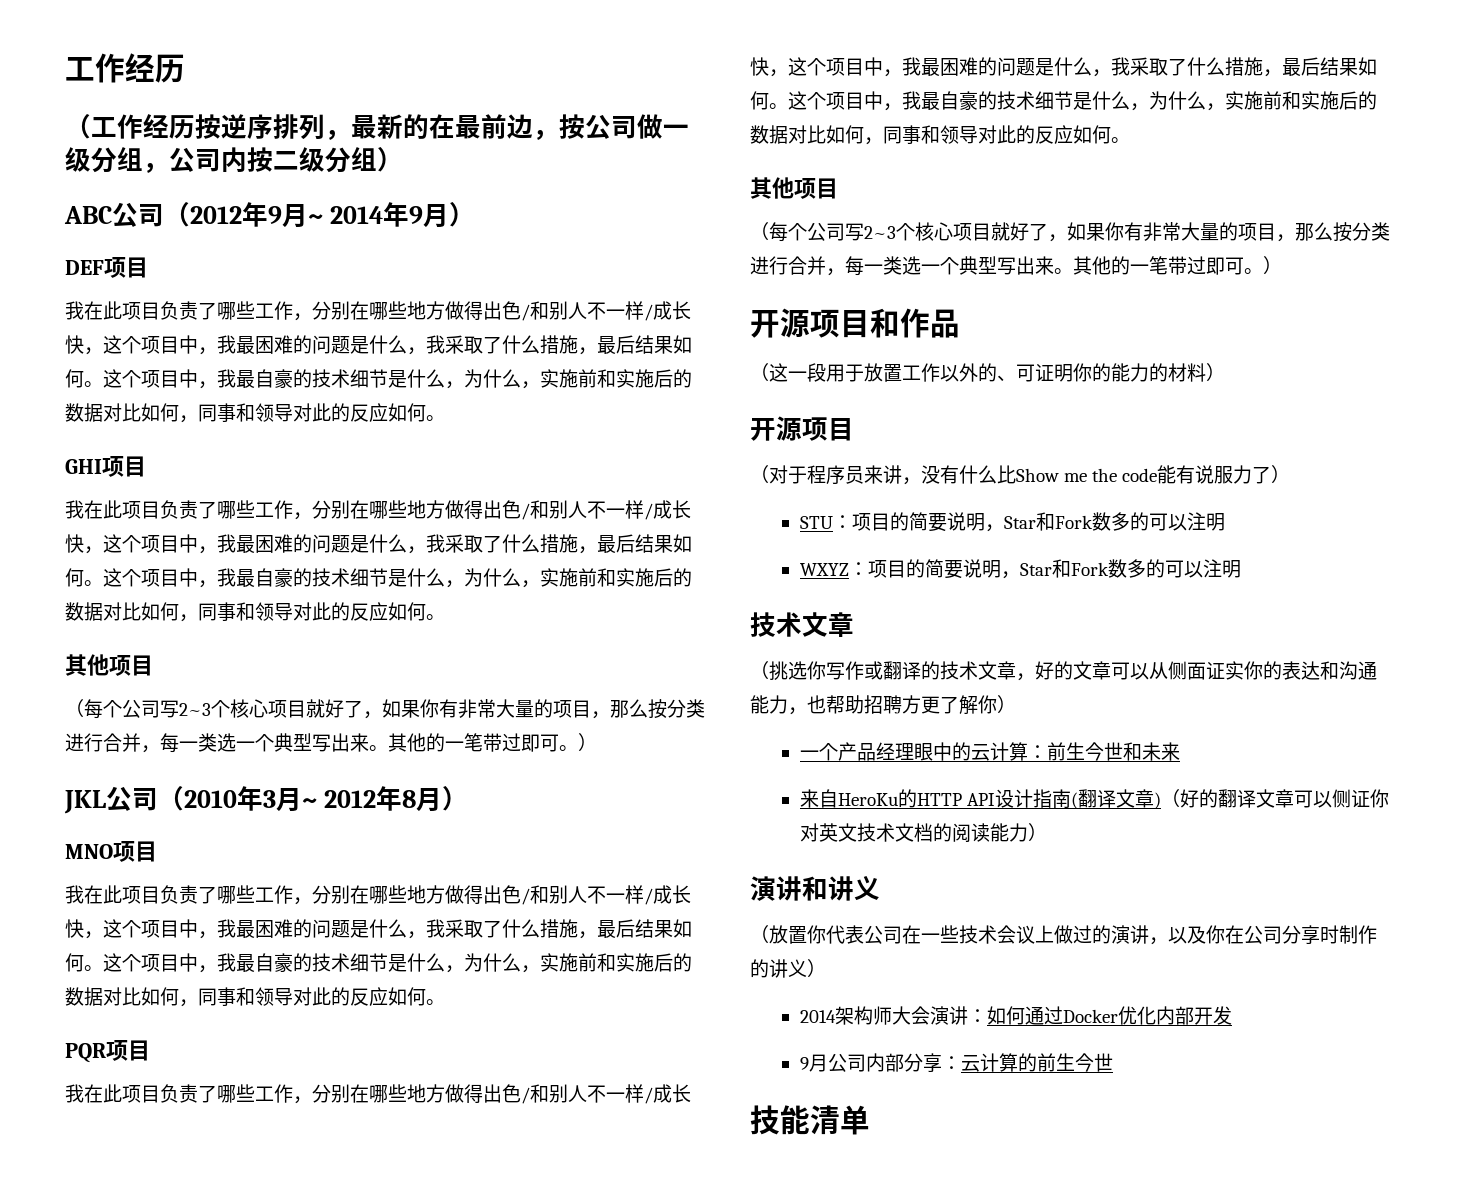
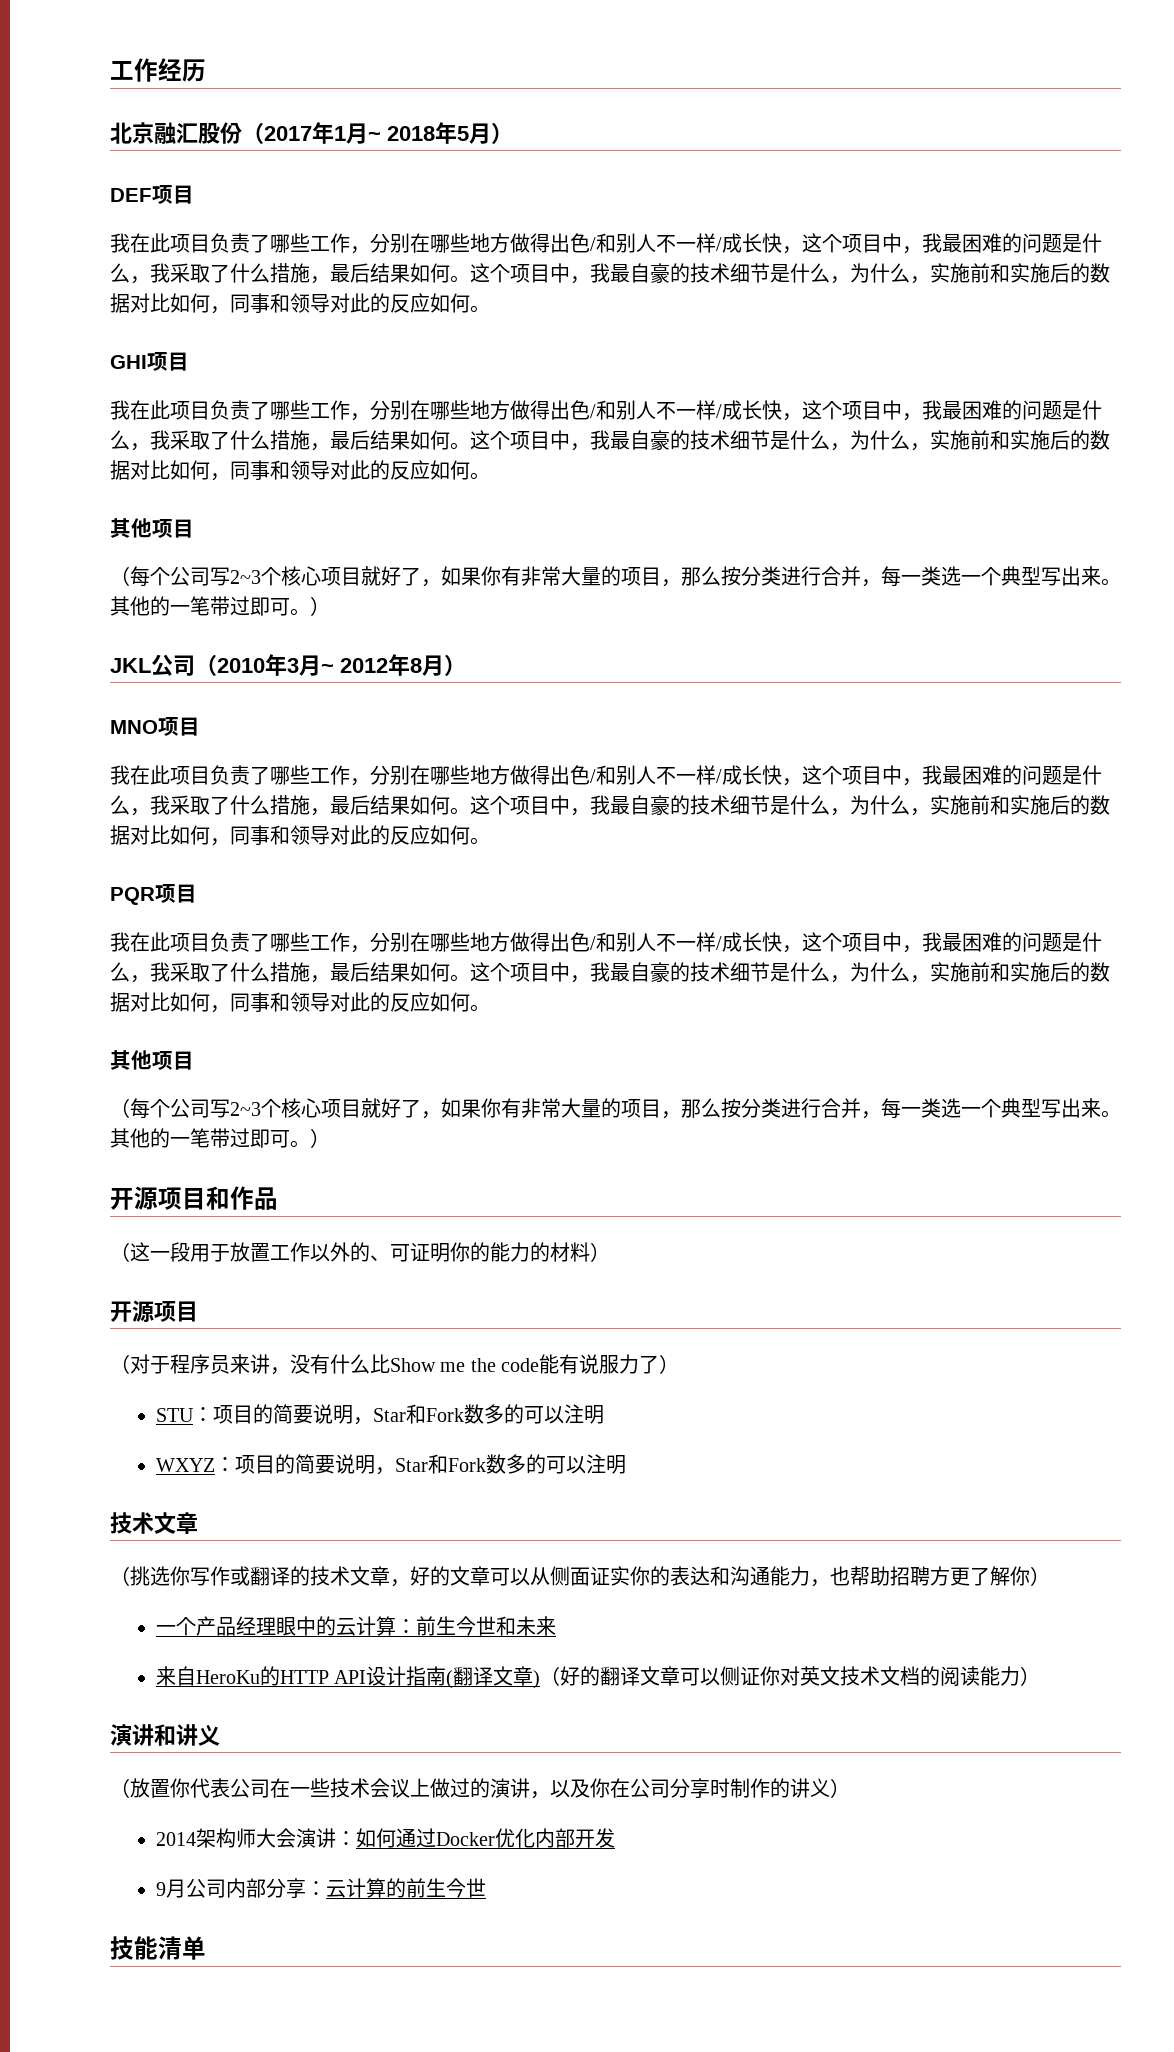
- （工作经历按逆序排列，最新的在最前边，按公司做一级分组，公司内按二级分组）
- ABC公司（2012年9月~ 2014年9月）
+ 北京融汇股份（2017年1月~ 2018年5月）

